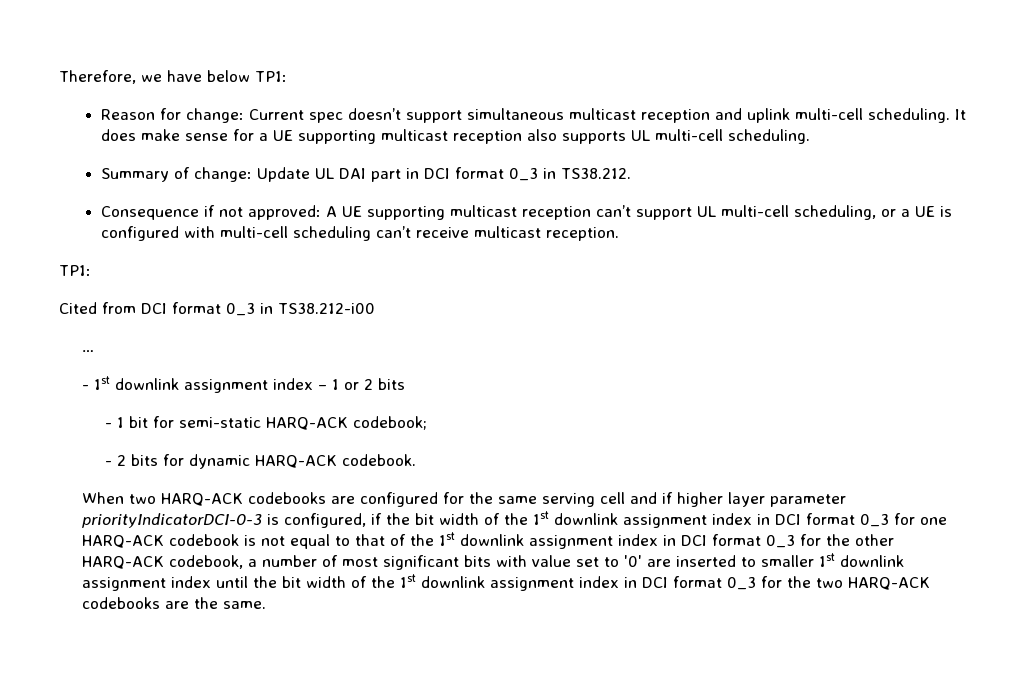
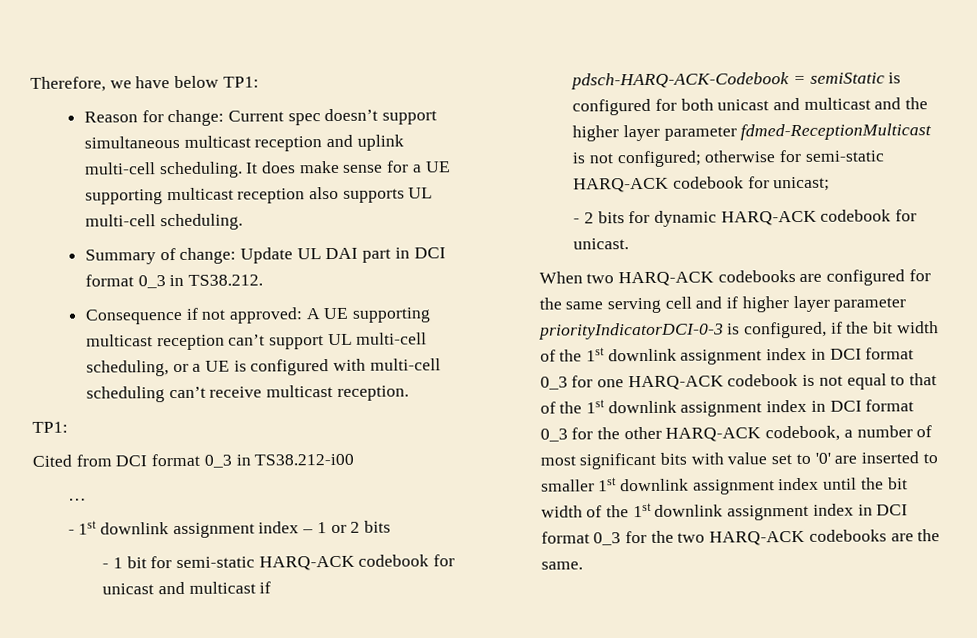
- - 1 bit for semi-static HARQ-ACK codebook;
+ - 1 bit for semi-static HARQ-ACK codebook for unicast and multicast if pdsch-HARQ-ACK-Codebook = semiStatic is configured for both unicast and multicast and the higher layer parameter fdmed-ReceptionMulticast is not configured; otherwise for semi-static HARQ-ACK codebook for unicast;
- - 2 bits for dynamic HARQ-ACK codebook.
+ - 2 bits for dynamic HARQ-ACK codebook for unicast.

